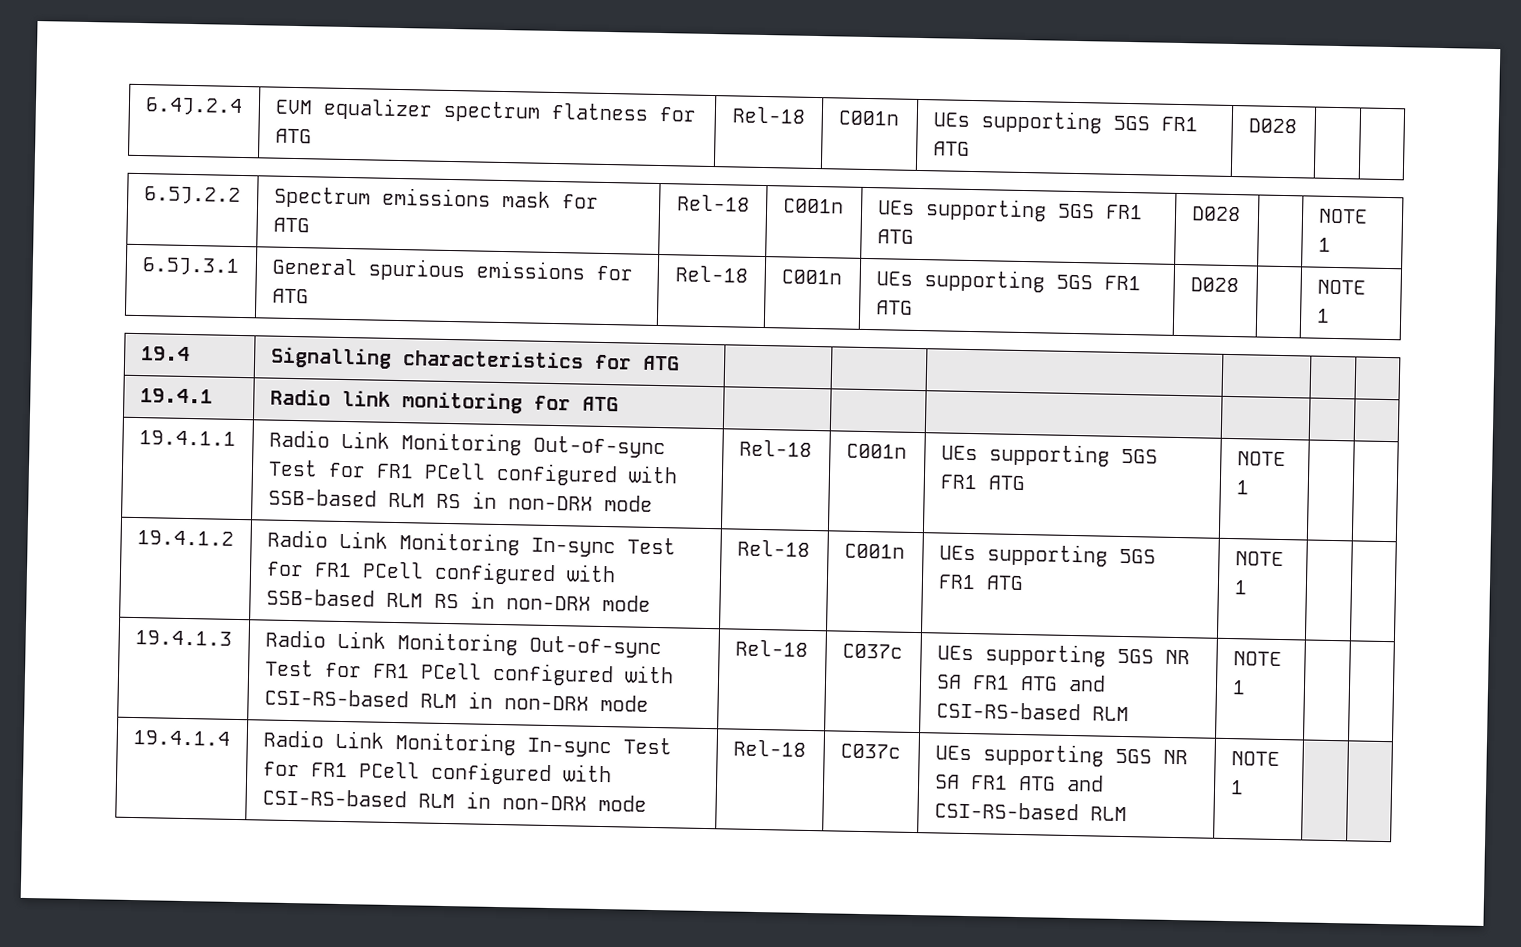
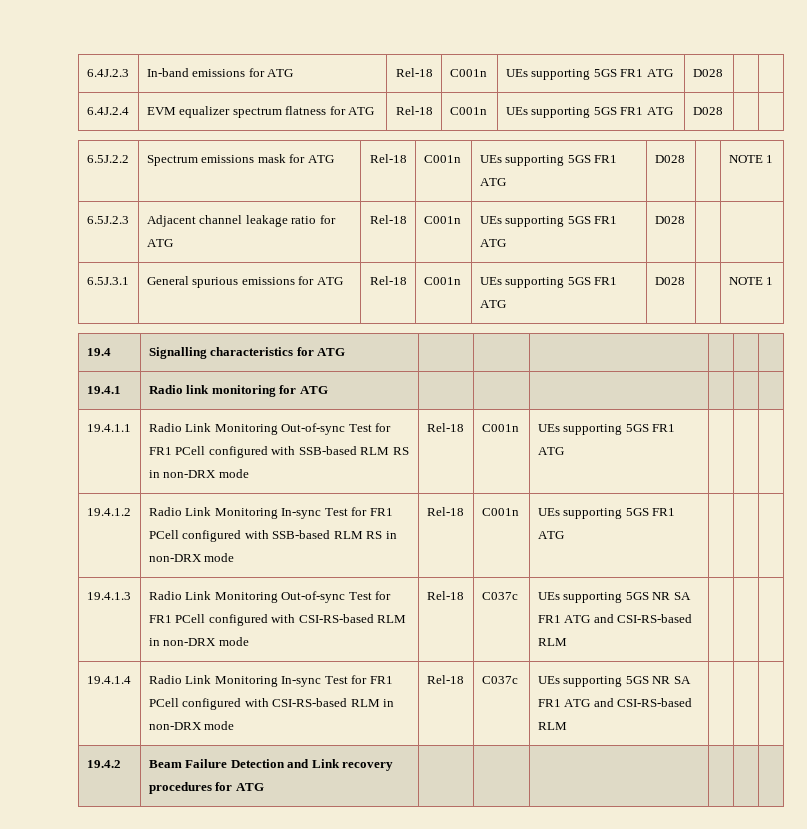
+ 6.4J.2.3 | In-band emissions for ATG | Rel-18 | C001n | UEs supporting 5GS FR1 ATG | D028 | |
+ 6.5J.2.3 | Adjacent channel leakage ratio for ATG | Rel-18 | C001n | UEs supporting 5GS FR1 ATG | D028 | |
- 19.4.1.1 | Radio Link Monitoring Out-of-sync Test for FR1 PCell configured with SSB-based RLM RS in non-DRX mode | Rel-18 | C001n | UEs supporting 5GS FR1 ATG | NOTE 1 | |
+ 19.4.1.1 | Radio Link Monitoring Out-of-sync Test for FR1 PCell configured with SSB-based RLM RS in non-DRX mode | Rel-18 | C001n | UEs supporting 5GS FR1 ATG | | |
- 19.4.1.2 | Radio Link Monitoring In-sync Test for FR1 PCell configured with SSB-based RLM RS in non-DRX mode | Rel-18 | C001n | UEs supporting 5GS FR1 ATG | NOTE 1 | |
+ 19.4.1.2 | Radio Link Monitoring In-sync Test for FR1 PCell configured with SSB-based RLM RS in non-DRX mode | Rel-18 | C001n | UEs supporting 5GS FR1 ATG | | |
- 19.4.1.3 | Radio Link Monitoring Out-of-sync Test for FR1 PCell configured with CSI-RS-based RLM in non-DRX mode | Rel-18 | C037c | UEs supporting 5GS NR SA FR1 ATG and CSI-RS-based RLM | NOTE 1 | |
+ 19.4.1.3 | Radio Link Monitoring Out-of-sync Test for FR1 PCell configured with CSI-RS-based RLM in non-DRX mode | Rel-18 | C037c | UEs supporting 5GS NR SA FR1 ATG and CSI-RS-based RLM | | |
- 19.4.1.4 | Radio Link Monitoring In-sync Test for FR1 PCell configured with CSI-RS-based RLM in non-DRX mode | Rel-18 | C037c | UEs supporting 5GS NR SA FR1 ATG and CSI-RS-based RLM | NOTE 1 | |
+ 19.4.1.4 | Radio Link Monitoring In-sync Test for FR1 PCell configured with CSI-RS-based RLM in non-DRX mode | Rel-18 | C037c | UEs supporting 5GS NR SA FR1 ATG and CSI-RS-based RLM | | |
+ 19.4.2 | Beam Failure Detection and Link recovery procedures for ATG | | | | | |

